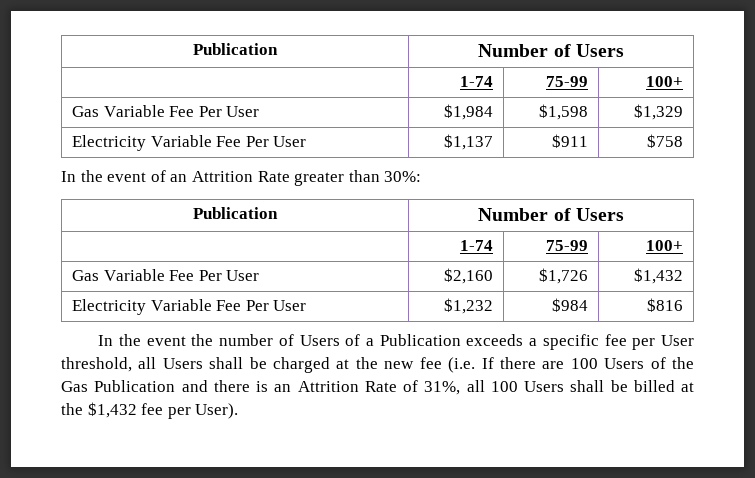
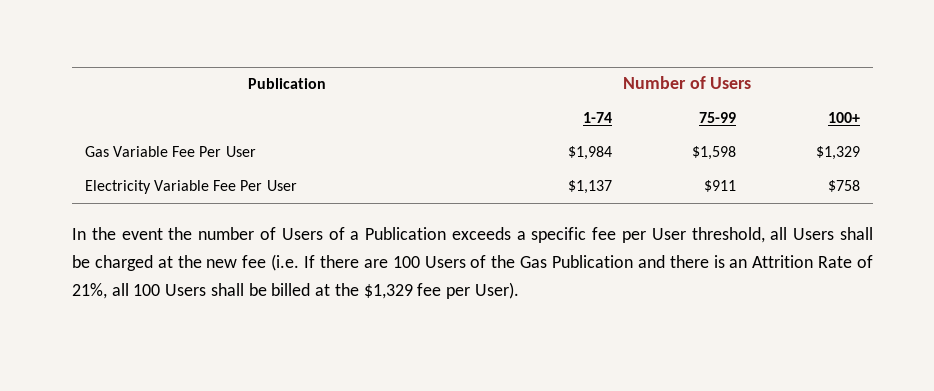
- In the event of an Attrition Rate greater than 30%:
- Publication | Number of Users
- | 1-74 | 75-99 | 100+
- Gas Variable Fee Per User | $2,160 | $1,726 | $1,432
- Electricity Variable Fee Per User | $1,232 | $984 | $816
- In the event the number of Users of a Publication exceeds a specific fee per User threshold, all Users shall be charged at the new fee (i.e. If there are 100 Users of the Gas Publication and there is an Attrition Rate of 31%, all 100 Users shall be billed at the $1,432 fee per User).
+ In the event the number of Users of a Publication exceeds a specific fee per User threshold, all Users shall be charged at the new fee (i.e. If there are 100 Users of the Gas Publication and there is an Attrition Rate of 21%, all 100 Users shall be billed at the $1,329 fee per User).

